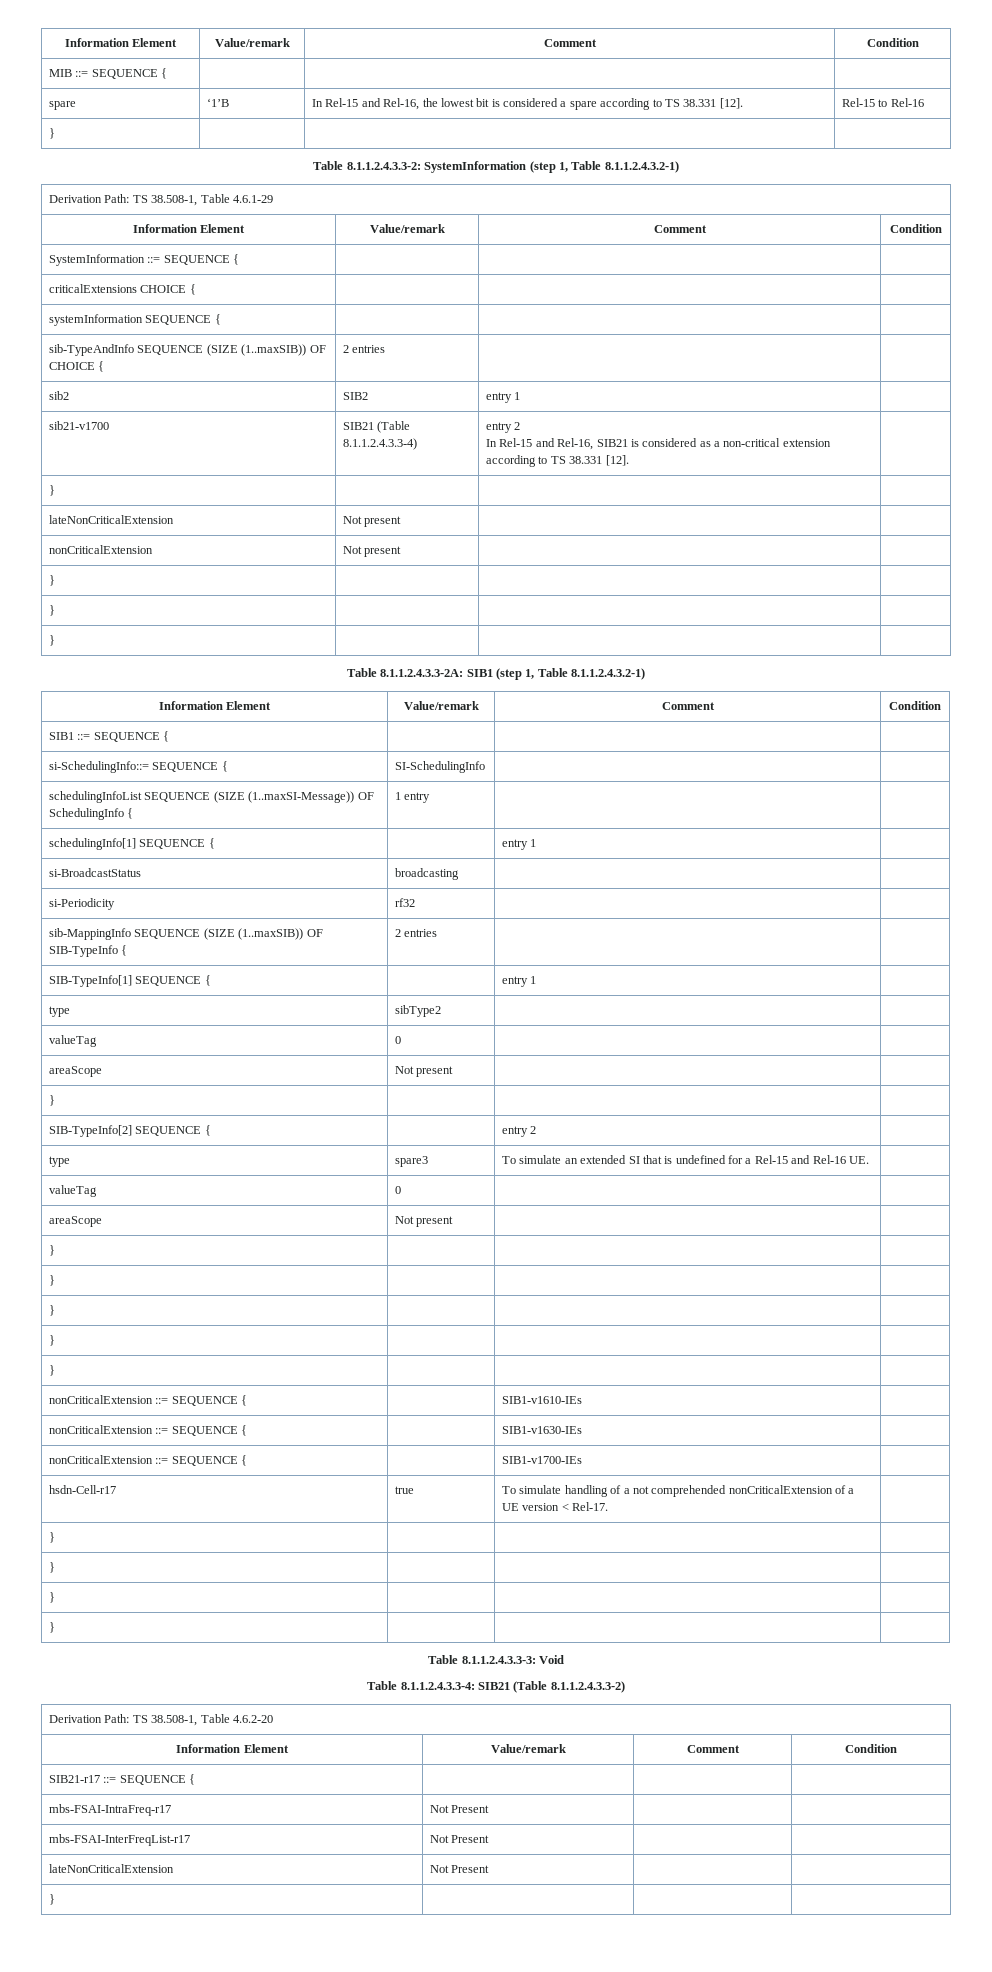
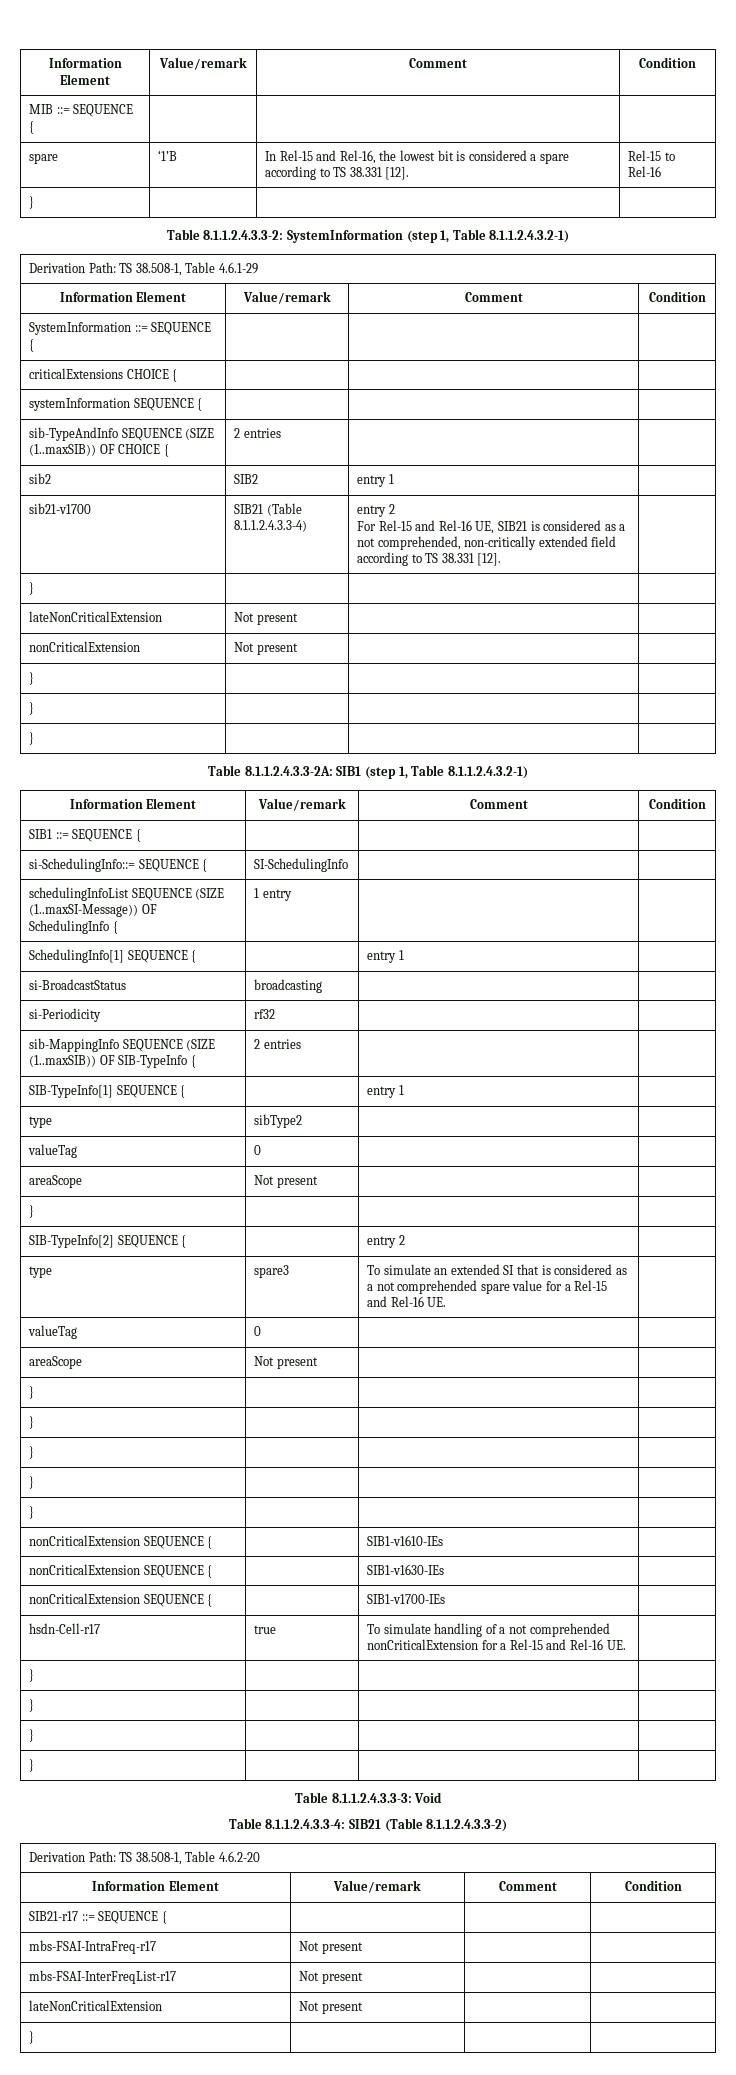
  sib21-v1700 | SIB21 (Table 8.1.1.2.4.3.3-4) | entry 2
- In Rel-15 and Rel-16, SIB21 is considered as a non-critical extension according to TS 38.331 [12]. |
+ For Rel-15 and Rel-16 UE, SIB21 is considered as a not comprehended, non-critically extended field according to TS 38.331 [12]. |
- schedulingInfo[1] SEQUENCE { | | entry 1 |
+ SchedulingInfo[1] SEQUENCE { | | entry 1 |
- type | spare3 | To simulate an extended SI that is undefined for a Rel-15 and Rel-16 UE. |
+ type | spare3 | To simulate an extended SI that is considered as a not comprehended spare value for a Rel-15 and Rel-16 UE. |
- nonCriticalExtension ::= SEQUENCE { | | SIB1-v1610-IEs |
+ nonCriticalExtension SEQUENCE { | | SIB1-v1610-IEs |
- nonCriticalExtension ::= SEQUENCE { | | SIB1-v1630-IEs |
+ nonCriticalExtension SEQUENCE { | | SIB1-v1630-IEs |
- nonCriticalExtension ::= SEQUENCE { | | SIB1-v1700-IEs |
+ nonCriticalExtension SEQUENCE { | | SIB1-v1700-IEs |
- hsdn-Cell-r17 | true | To simulate handling of a not comprehended nonCriticalExtension of a UE version < Rel-17. |
+ hsdn-Cell-r17 | true | To simulate handling of a not comprehended nonCriticalExtension for a Rel-15 and Rel-16 UE. |
- mbs-FSAI-IntraFreq-r17 | Not Present | |
+ mbs-FSAI-IntraFreq-r17 | Not present | |
- mbs-FSAI-InterFreqList-r17 | Not Present | |
- lateNonCriticalExtension | Not Present | |
+ mbs-FSAI-InterFreqList-r17 | Not present | |
+ lateNonCriticalExtension | Not present | |

